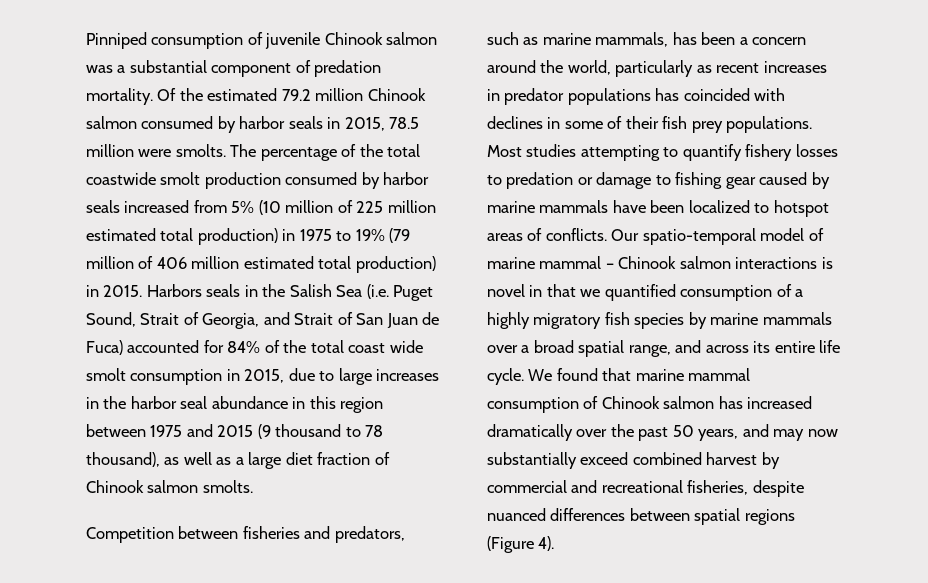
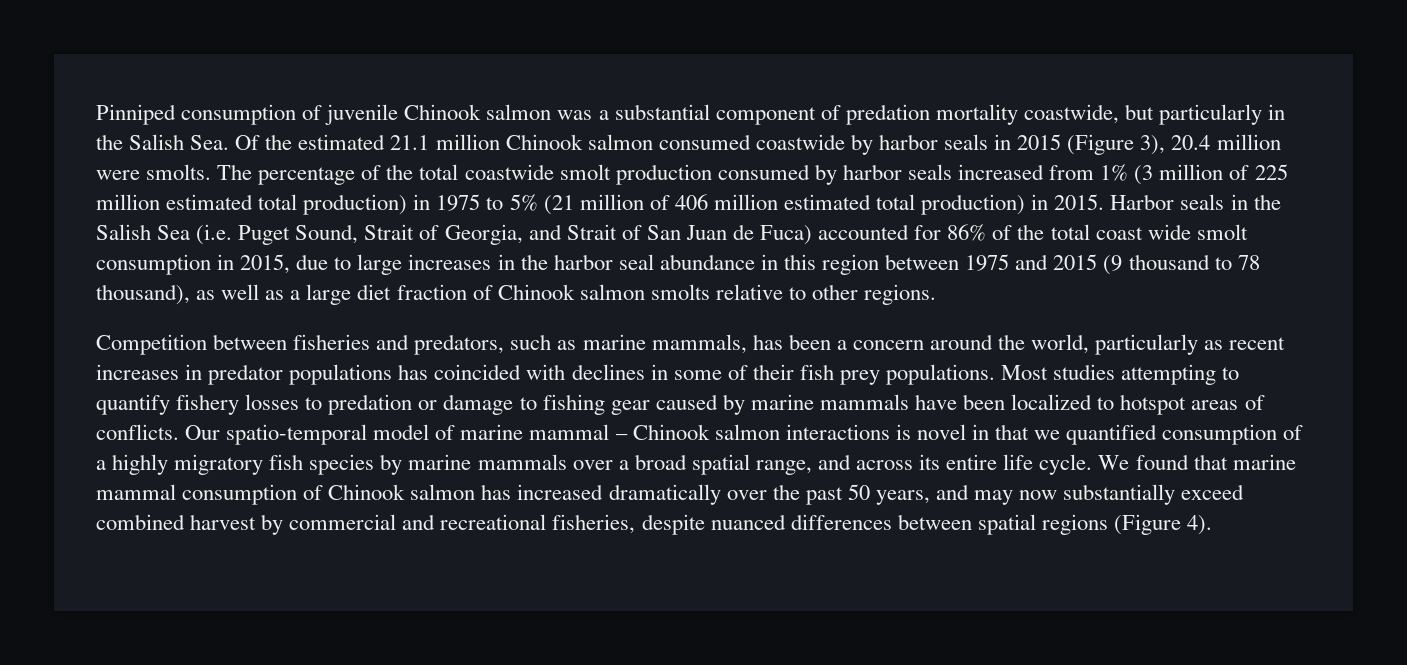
- Pinniped consumption of juvenile Chinook salmon was a substantial component of predation mortality. Of the estimated 79.2 million Chinook salmon consumed by harbor seals in 2015, 78.5 million were smolts.
+ Pinniped consumption of juvenile Chinook salmon was a substantial component of predation mortality coastwide, but particularly in the Salish Sea. Of the estimated 21.1 million Chinook salmon consumed coastwide by harbor seals in 2015 (Figure 3), 20.4 million were smolts.
- The percentage of the total coastwide smolt production consumed by harbor seals increased from 5% (10 million of 225 million estimated total production) in 1975 to 19% (79 million of 406 million estimated total production) in 2015.
+ The percentage of the total coastwide smolt production consumed by harbor seals increased from 1% (3 million of 225 million estimated total production) in 1975 to 5% (21 million of 406 million estimated total production) in 2015.
- Harbors seals in the Salish Sea (i.e. Puget Sound, Strait of Georgia, and Strait of San Juan de Fuca) accounted for 84% of the total coast wide smolt consumption in 2015, due to large increases in the harbor seal abundance in this region between 1975 and 2015 (9 thousand to 78 thousand), as well as a large diet fraction of Chinook salmon smolts.
+ Harbor seals in the Salish Sea (i.e. Puget Sound, Strait of Georgia, and Strait of San Juan de Fuca) accounted for 86% of the total coast wide smolt consumption in 2015, due to large increases in the harbor seal abundance in this region between 1975 and 2015 (9 thousand to 78 thousand), as well as a large diet fraction of Chinook salmon smolts relative to other regions.

